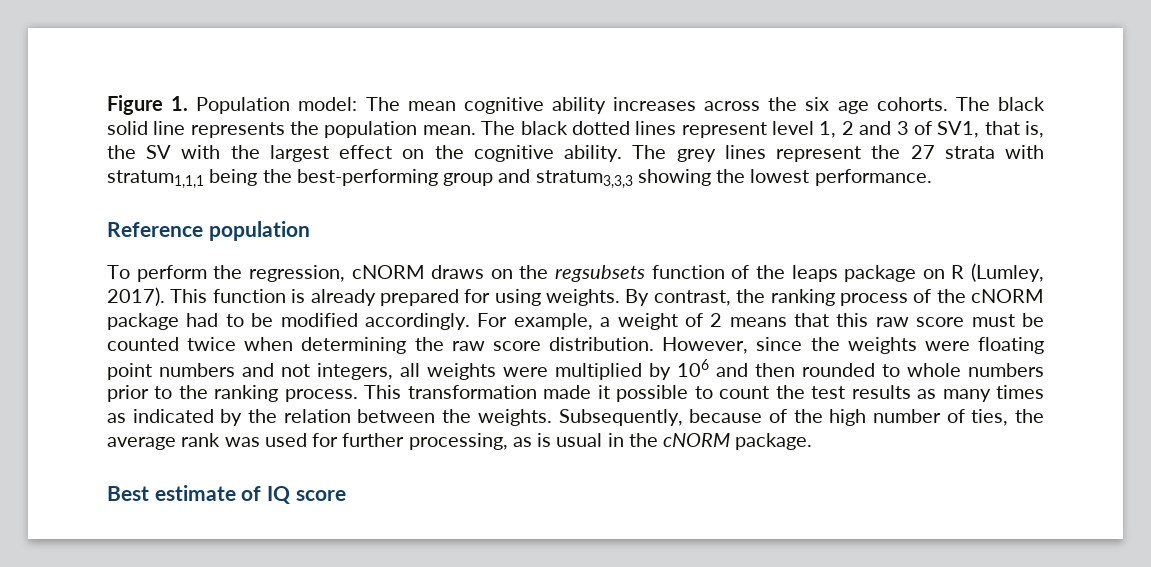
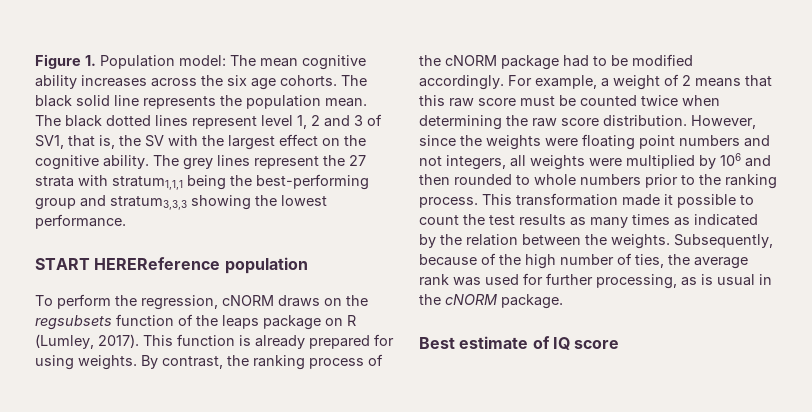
- Reference population
+ START HEREReference population

